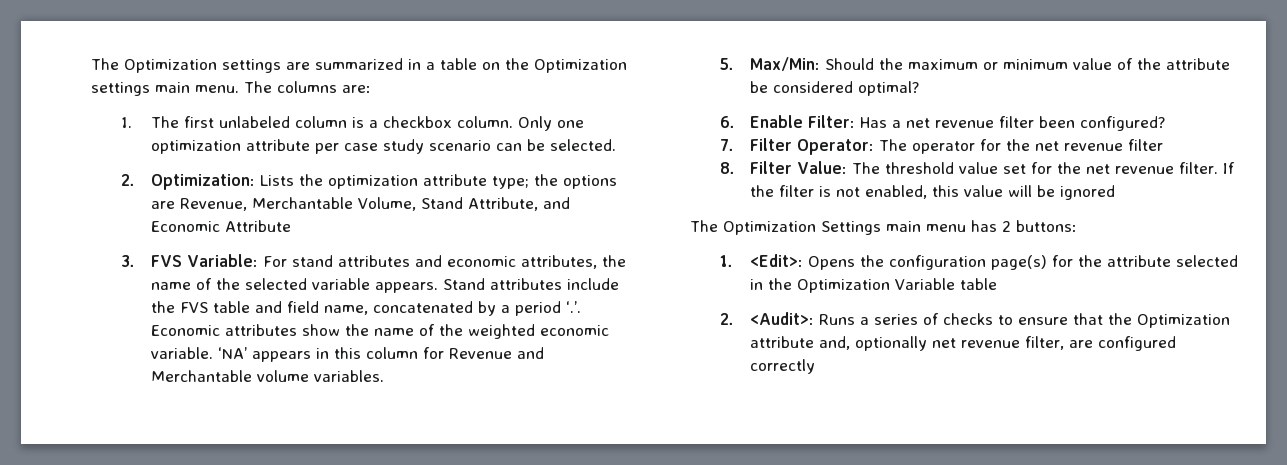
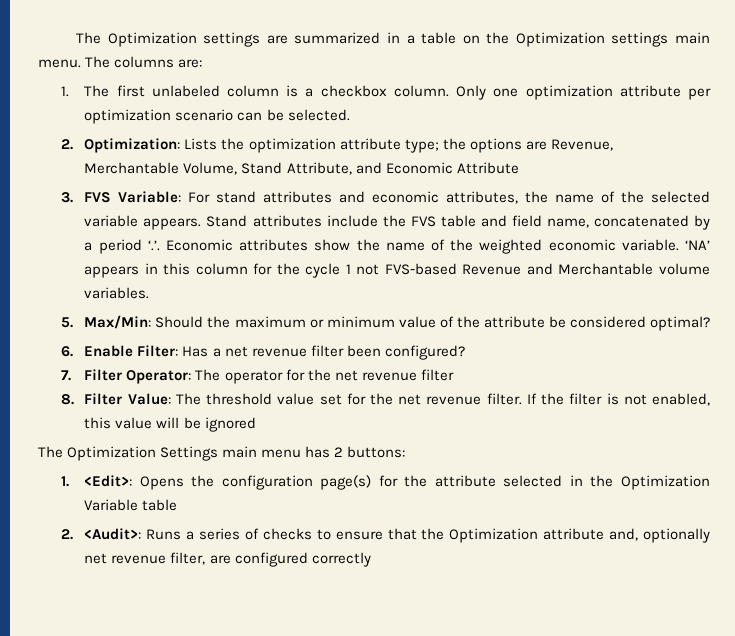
- Only one optimization attribute per case study scenario can be selected.
+ Only one optimization attribute per optimization scenario can be selected.
- ‘NA’ appears in this column for Revenue and Merchantable volume variables.
+ ‘NA’ appears in this column for the cycle 1 not FVS-based Revenue and Merchantable volume variables.

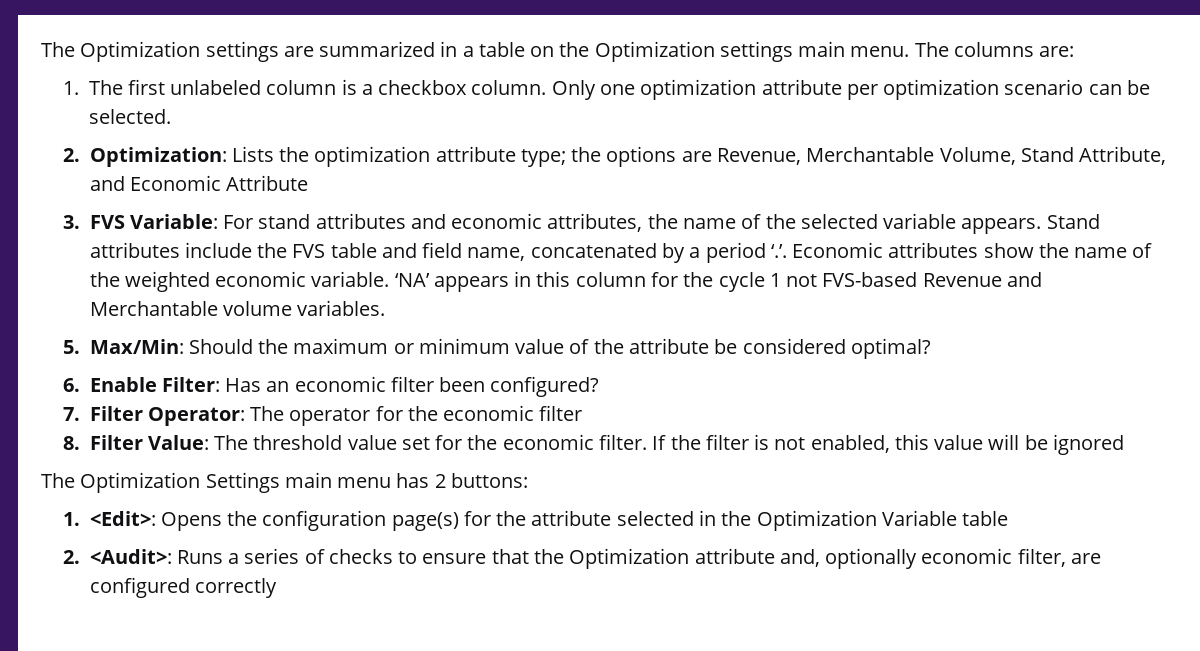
- 6. Enable Filter: Has a net revenue filter been configured?
+ 6. Enable Filter: Has an economic filter been configured?
- 7. Filter Operator: The operator for the net revenue filter
+ 7. Filter Operator: The operator for the economic filter
- 8. Filter Value: The threshold value set for the net revenue filter.
+ 8. Filter Value: The threshold value set for the economic filter.
- 2. <Audit>: Runs a series of checks to ensure that the Optimization attribute and, optionally net revenue filter, are configured correctly
+ 2. <Audit>: Runs a series of checks to ensure that the Optimization attribute and, optionally economic filter, are configured correctly

